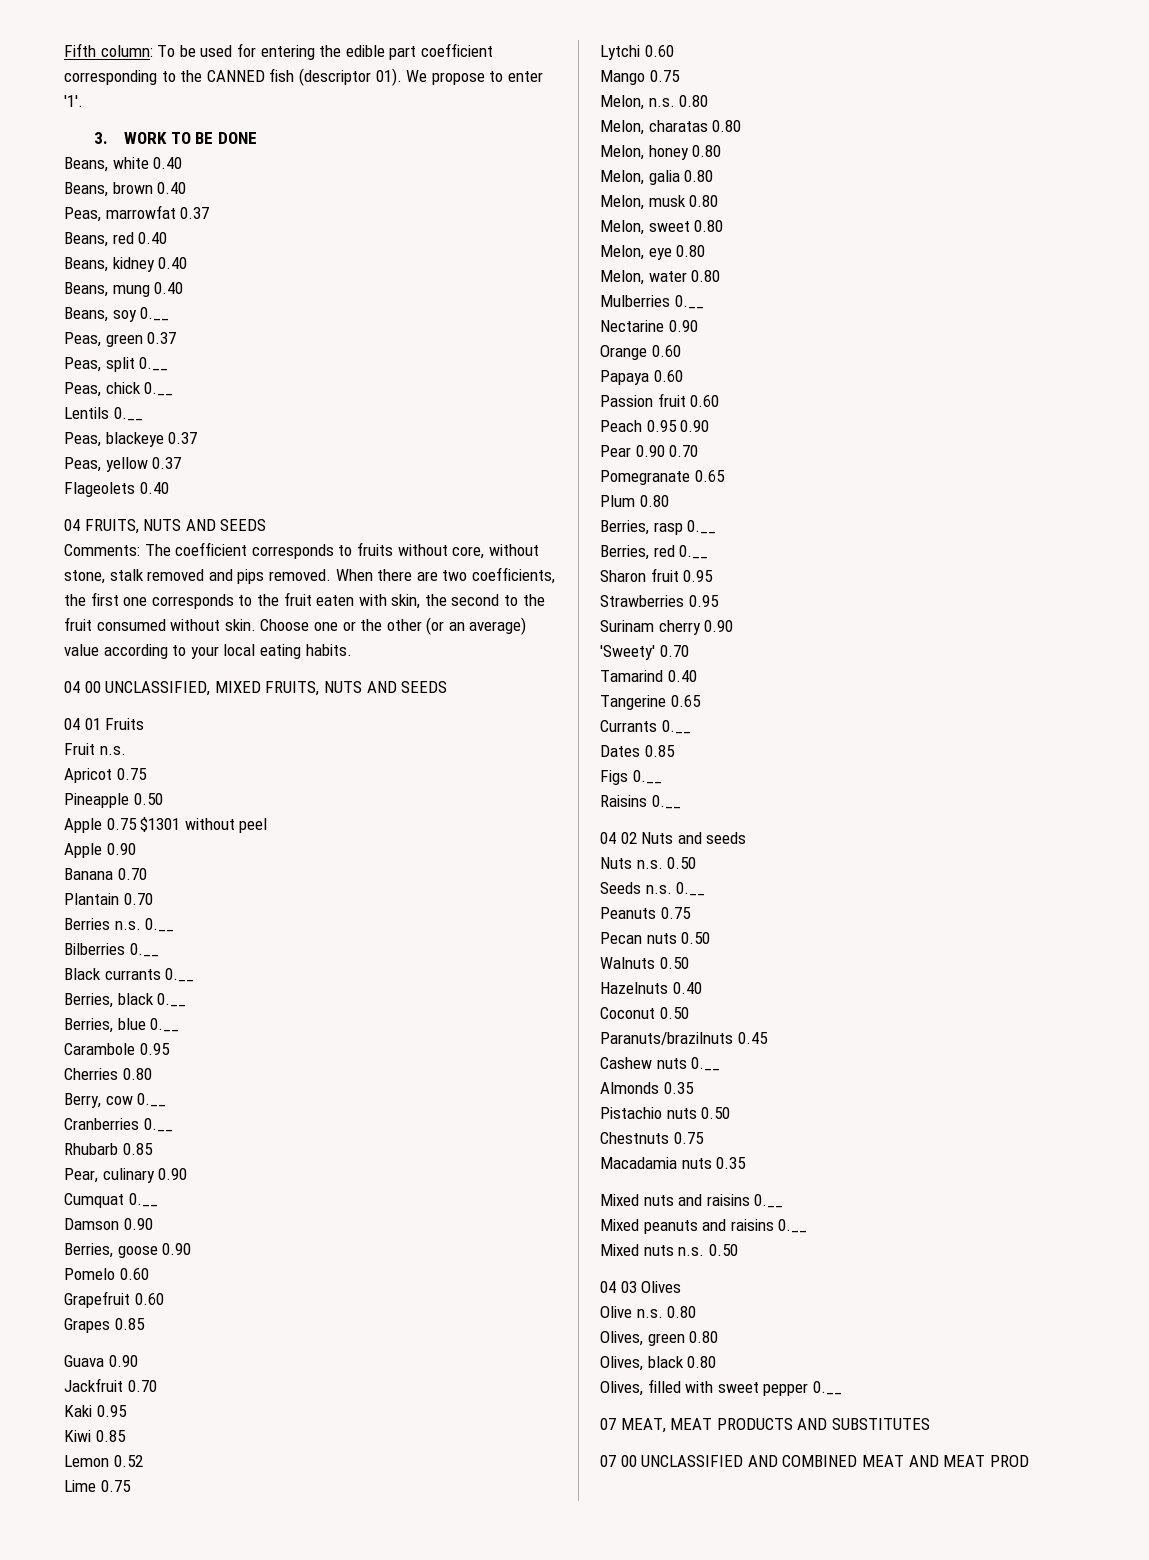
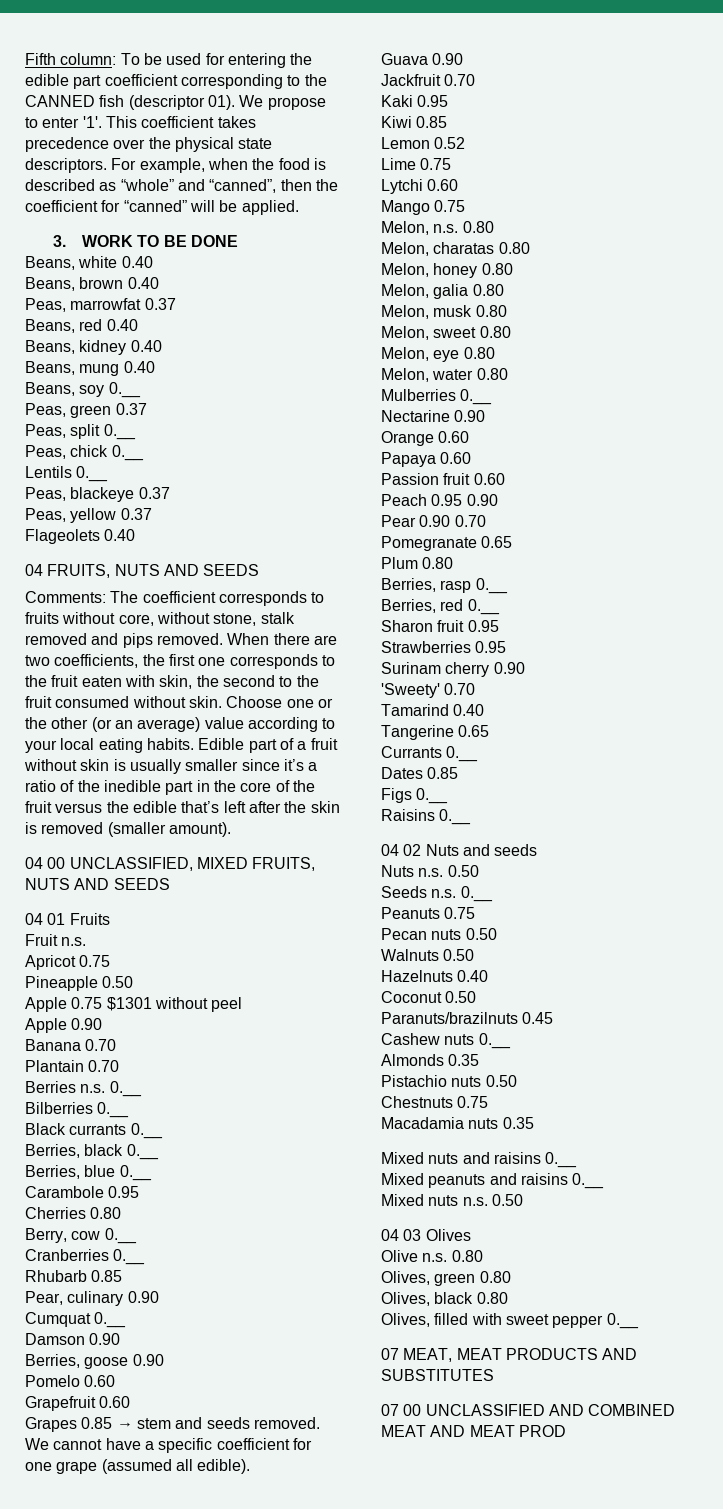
+ This coefficient takes precedence over the physical state descriptors. For example, when the food is described as “whole” and “canned”, then the coefficient for “canned” will be applied.
+ Edible part of a fruit without skin is usually smaller since it’s a ratio of the inedible part in the core of the fruit versus the edible that’s left after the skin is removed (smaller amount).
- Grapes 0.85
+ Grapes 0.85 → stem and seeds removed. We cannot have a specific coefficient for one grape (assumed all edible).

